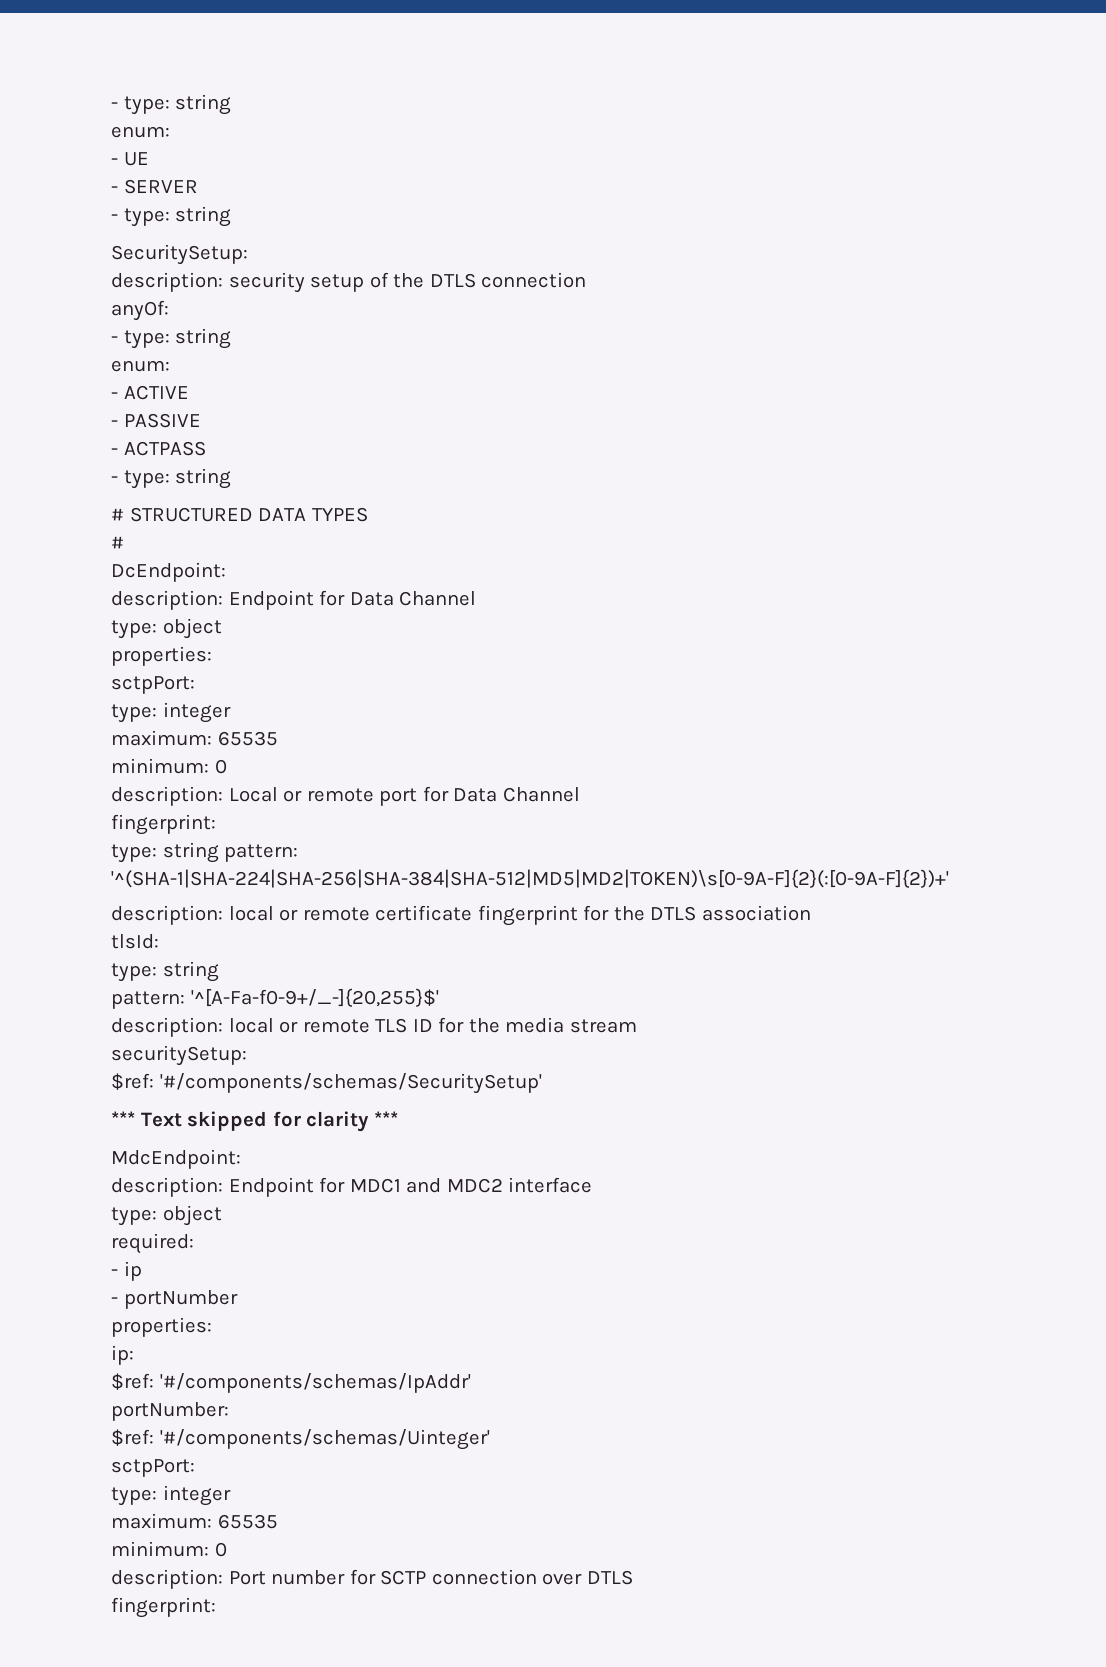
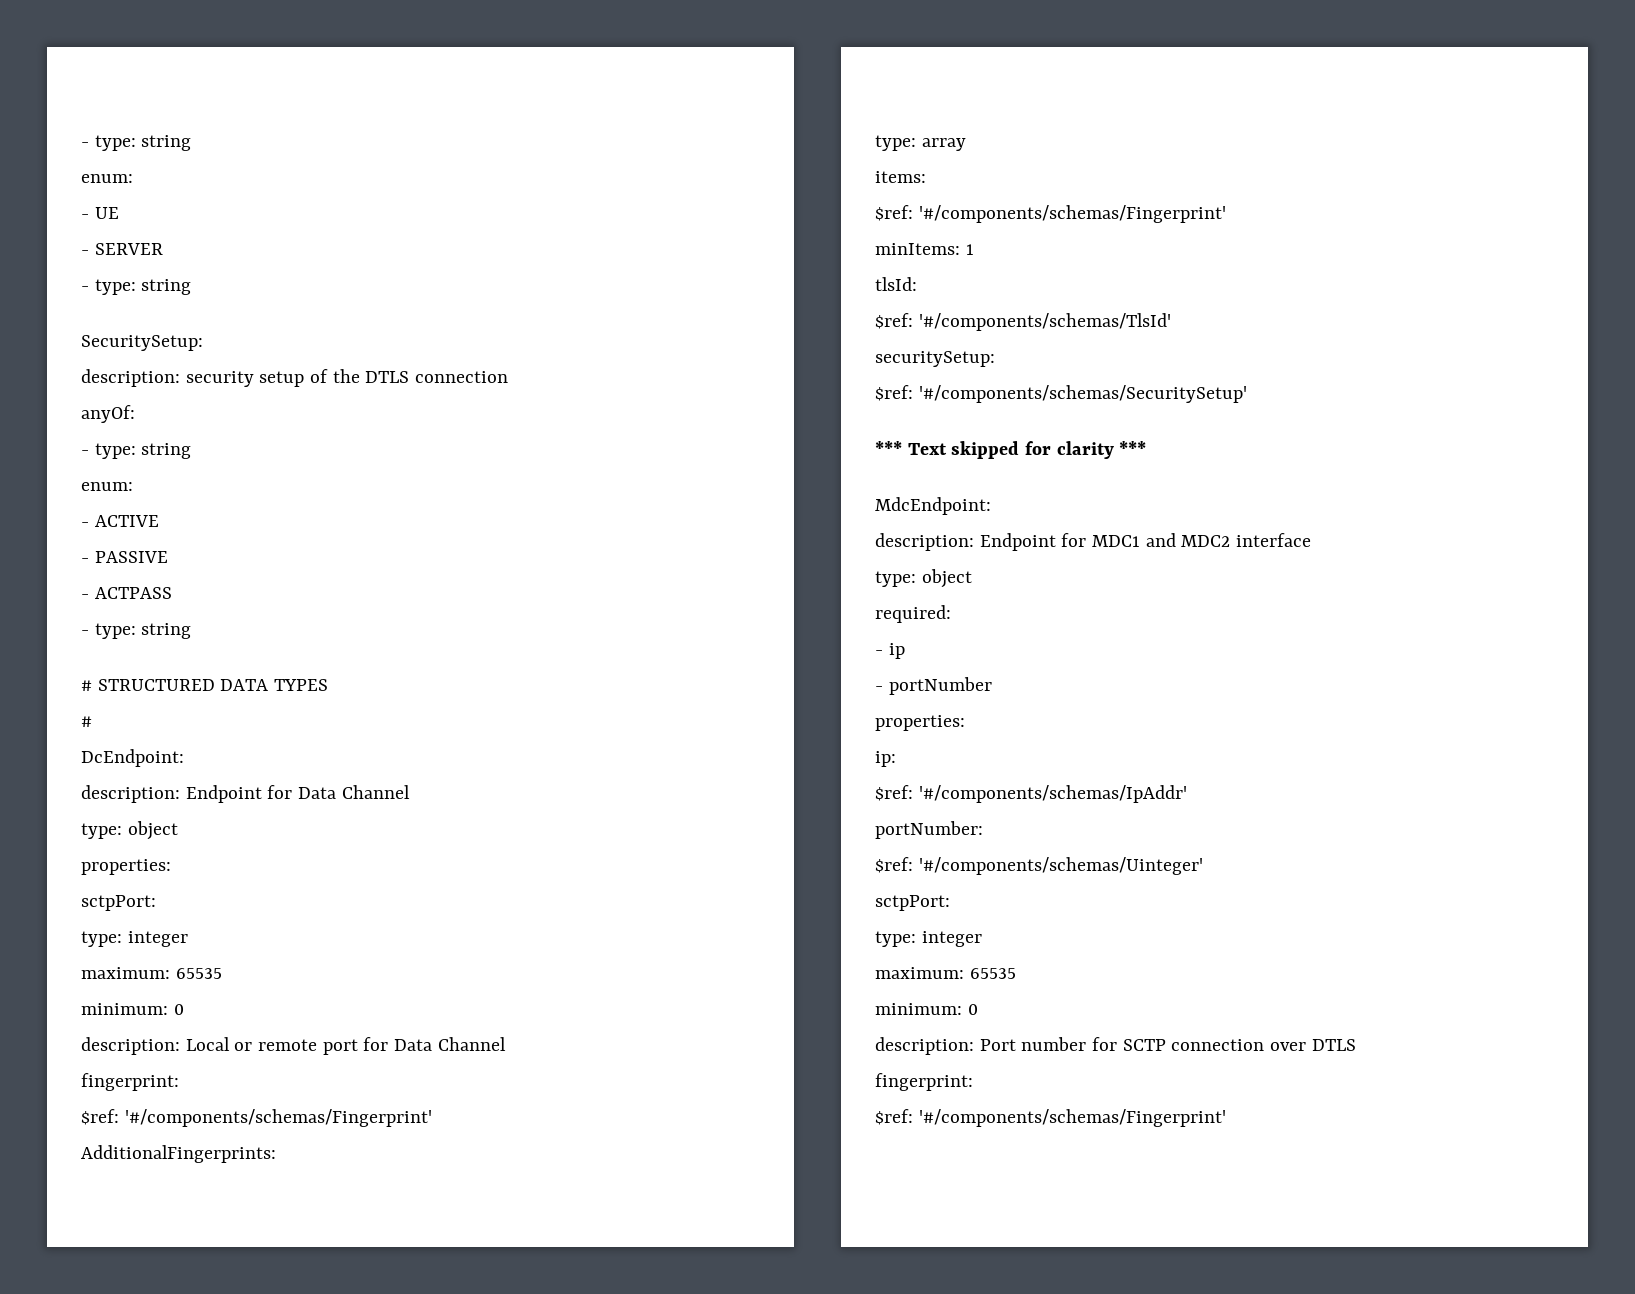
  description: Local or remote port for Data Channel
  fingerprint:
- type: string pattern: '^(SHA-1|SHA-224|SHA-256|SHA-384|SHA-512|MD5|MD2|TOKEN)\s[0-9A-F]{2}(:[0-9A-F]{2})+'
- description: local or remote certificate fingerprint for the DTLS association
+ $ref: '#/components/schemas/Fingerprint'
+ AdditionalFingerprints:
+ type: array
+ items:
+ $ref: '#/components/schemas/Fingerprint'
+ minItems: 1
  tlsId:
- type: string
- pattern: '^[A-Fa-f0-9+/_-]{20,255}$'
- description: local or remote TLS ID for the media stream
+ $ref: '#/components/schemas/TlsId'
  description: Port number for SCTP connection over DTLS
  fingerprint:
+ $ref: '#/components/schemas/Fingerprint'

